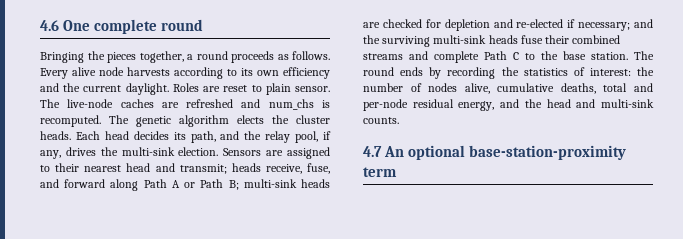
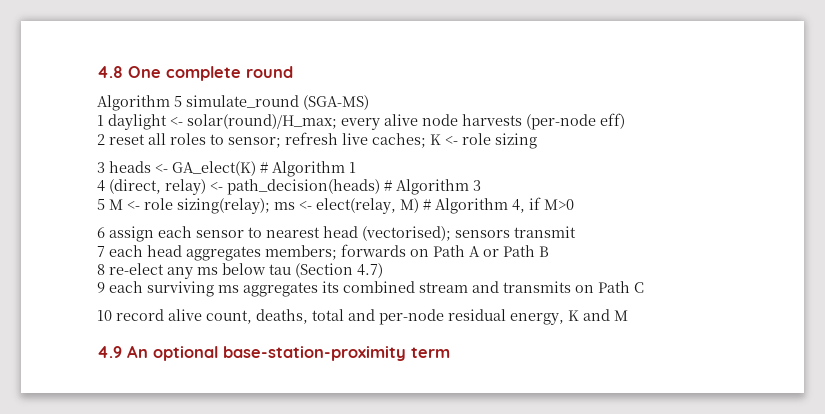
- 4.6 One complete round
+ 4.8 One complete round
- Bringing the pieces together, a round proceeds as follows. Every alive node harvests according to its own efficiency and the current daylight. Roles are reset to plain sensor. The live-node caches are refreshed and num_chs is recomputed. The genetic algorithm elects the cluster heads. Each head decides its path, and the relay pool, if any, drives the multi-sink election. Sensors are assigned to their nearest head and transmit; heads receive, fuse, and forward along Path A or Path B; multi-sink heads are checked for depletion and re-elected if necessary; and the surviving multi-sink heads fuse their combined streams and complete Path C to the base station. The round ends by recording the statistics of interest: the number of nodes alive, cumulative deaths, total and per-node residual energy, and the head and multi-sink counts.
- 4.7 An optional base-station-proximity term
+ Algorithm 5 simulate_round (SGA-MS)
+ 1 daylight <- solar(round)/H_max; every alive node harvests (per-node eff)
+ 2 reset all roles to sensor; refresh live caches; K <- role sizing
+ 3 heads <- GA_elect(K) # Algorithm 1
+ 4 (direct, relay) <- path_decision(heads) # Algorithm 3
+ 5 M <- role sizing(relay); ms <- elect(relay, M) # Algorithm 4, if M>0
+ 6 assign each sensor to nearest head (vectorised); sensors transmit
+ 7 each head aggregates members; forwards on Path A or Path B
+ 8 re-elect any ms below tau (Section 4.7)
+ 9 each surviving ms aggregates its combined stream and transmits on Path C
+ 10 record alive count, deaths, total and per-node residual energy, K and M
+ 4.9 An optional base-station-proximity term

